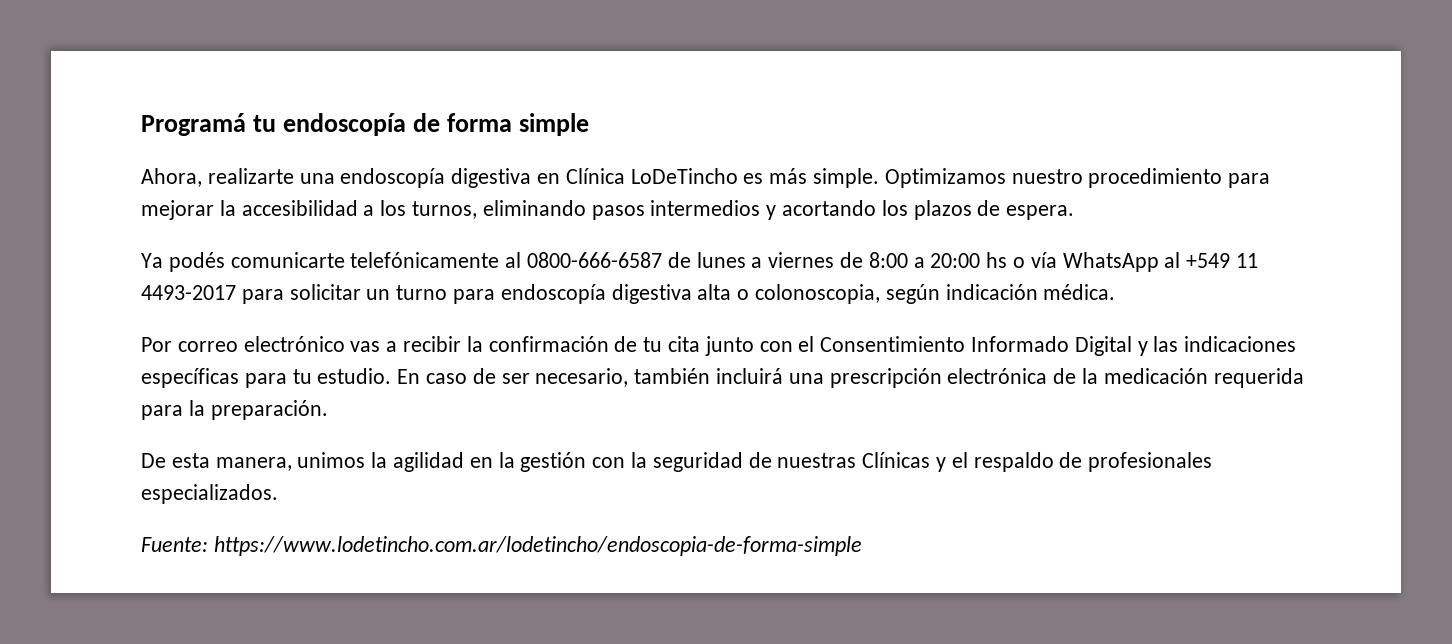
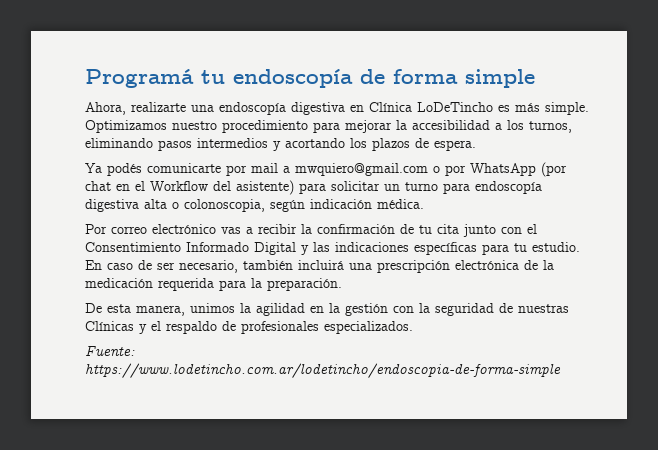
- Ya podés comunicarte telefónicamente al 0800-666-6587 de lunes a viernes de 8:00 a 20:00 hs o vía WhatsApp al +549 11 4493-2017 para solicitar un turno para endoscopía digestiva alta o colonoscopia, según indicación médica.
+ Ya podés comunicarte por mail a mwquiero@gmail.com o por WhatsApp (por chat en el Workflow del asistente) para solicitar un turno para endoscopía digestiva alta o colonoscopia, según indicación médica.

